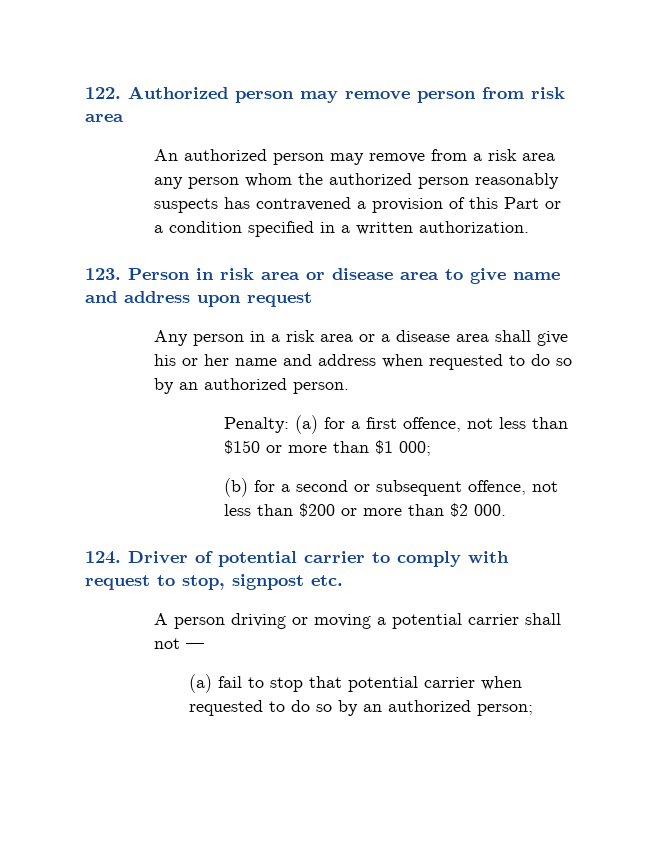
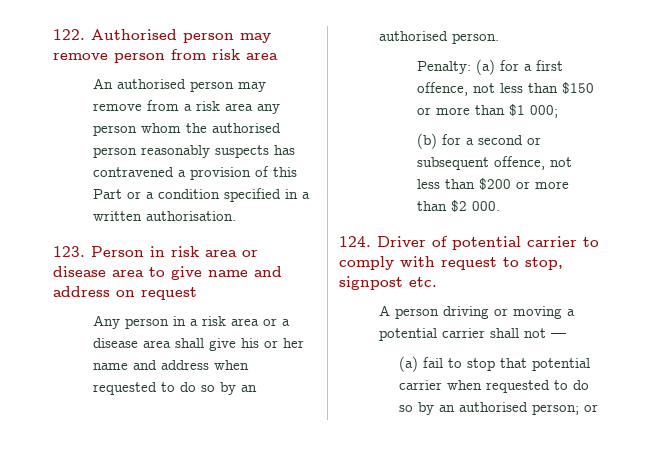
- 122. Authorized person may remove person from risk area
+ 122. Authorised person may remove person from risk area
- An authorized person may remove from a risk area any person whom the authorized person reasonably suspects has contravened a provision of this Part or a condition specified in a written authorization.
+ An authorised person may remove from a risk area any person whom the authorised person reasonably suspects has contravened a provision of this Part or a condition specified in a written authorisation.
- 123. Person in risk area or disease area to give name and address upon request
+ 123. Person in risk area or disease area to give name and address on request
- Any person in a risk area or a disease area shall give his or her name and address when requested to do so by an authorized person.
+ Any person in a risk area or a disease area shall give his or her name and address when requested to do so by an authorised person.
- (a) fail to stop that potential carrier when requested to do so by an authorized person;
+ (a) fail to stop that potential carrier when requested to do so by an authorised person; or

